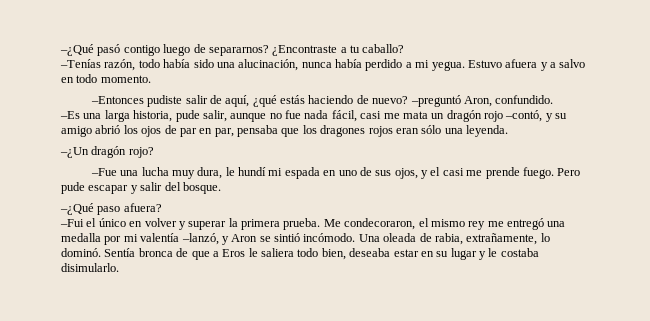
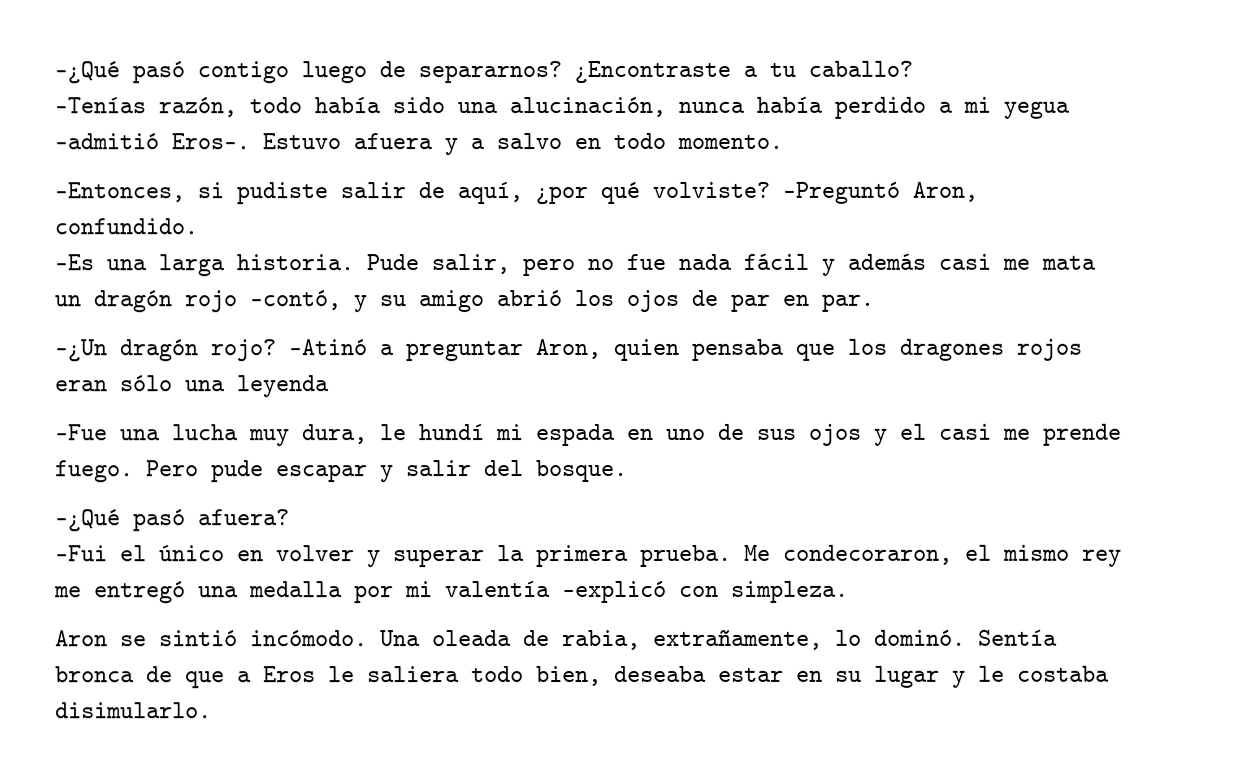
- –Tenías razón, todo había sido una alucinación, nunca había perdido a mi yegua.
+ –Tenías razón, todo había sido una alucinación, nunca había perdido a mi yegua –admitió Eros–.
- –Entonces pudiste salir de aquí, ¿qué estás haciendo de nuevo? –preguntó Aron, confundido.
+ –Entonces, si pudiste salir de aquí, ¿por qué volviste? –Preguntó Aron, confundido.
- –Es una larga historia, pude salir, aunque no fue nada fácil, casi me mata un dragón rojo –contó, y su amigo abrió los ojos de par en par, pensaba que los dragones rojos eran sólo una leyenda.
- –¿Un dragón rojo?
+ –Es una larga historia. Pude salir, pero no fue nada fácil y además casi me mata un dragón rojo –contó, y su amigo abrió los ojos de par en par.
+ –¿Un dragón rojo? –Atinó a preguntar Aron, quien pensaba que los dragones rojos eran sólo una leyenda
- –Fue una lucha muy dura, le hundí mi espada en uno de sus ojos, y el casi me prende fuego.
+ –Fue una lucha muy dura, le hundí mi espada en uno de sus ojos y el casi me prende fuego.
- –¿Qué paso afuera?
+ –¿Qué pasó afuera?
- Me condecoraron, el mismo rey me entregó una medalla por mi valentía –lanzó, y Aron se sintió incómodo.
+ Me condecoraron, el mismo rey me entregó una medalla por mi valentía –explicó con simpleza.
+ Aron se sintió incómodo.

